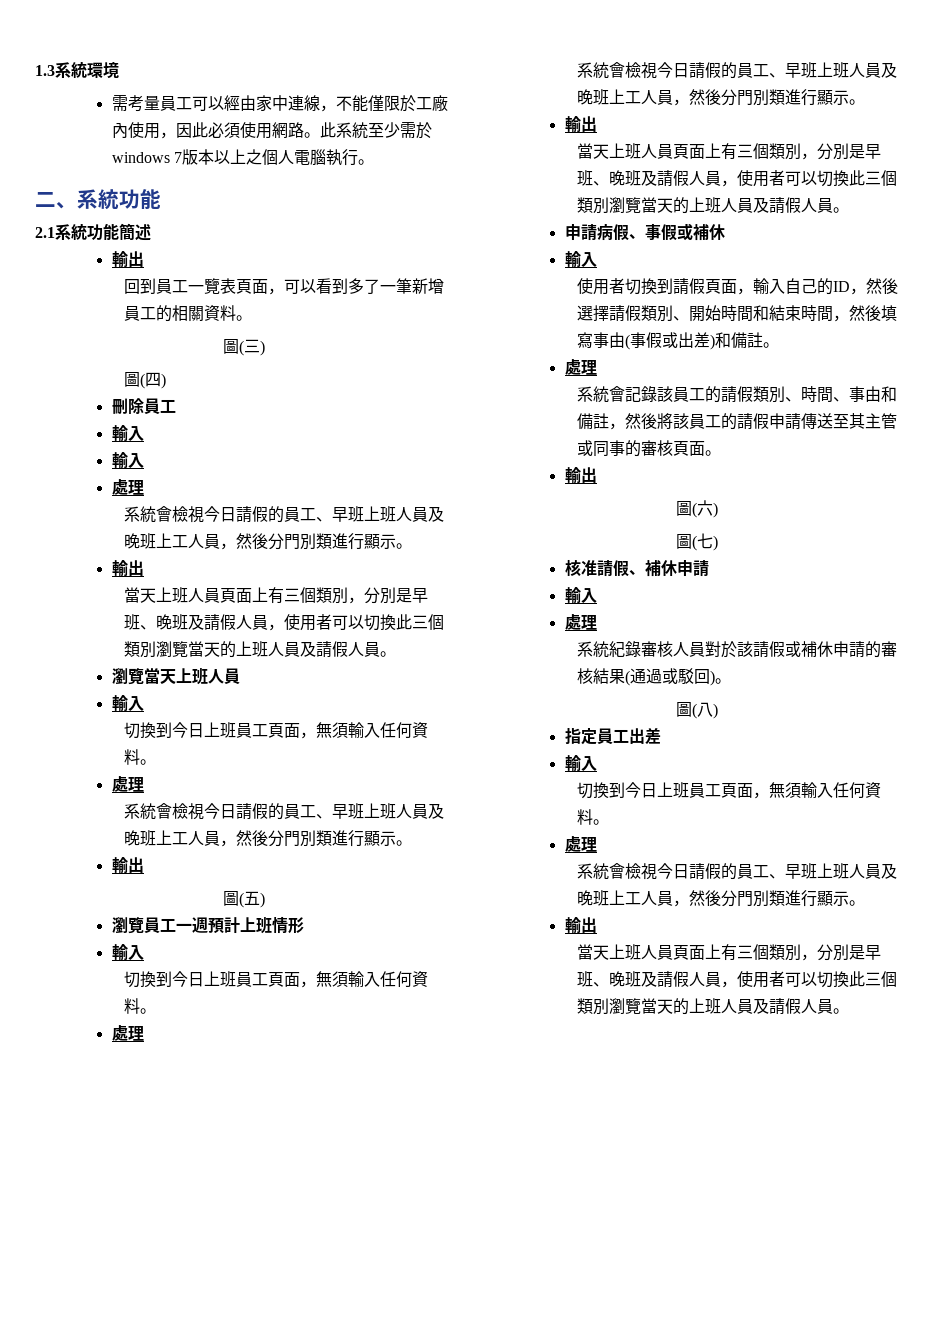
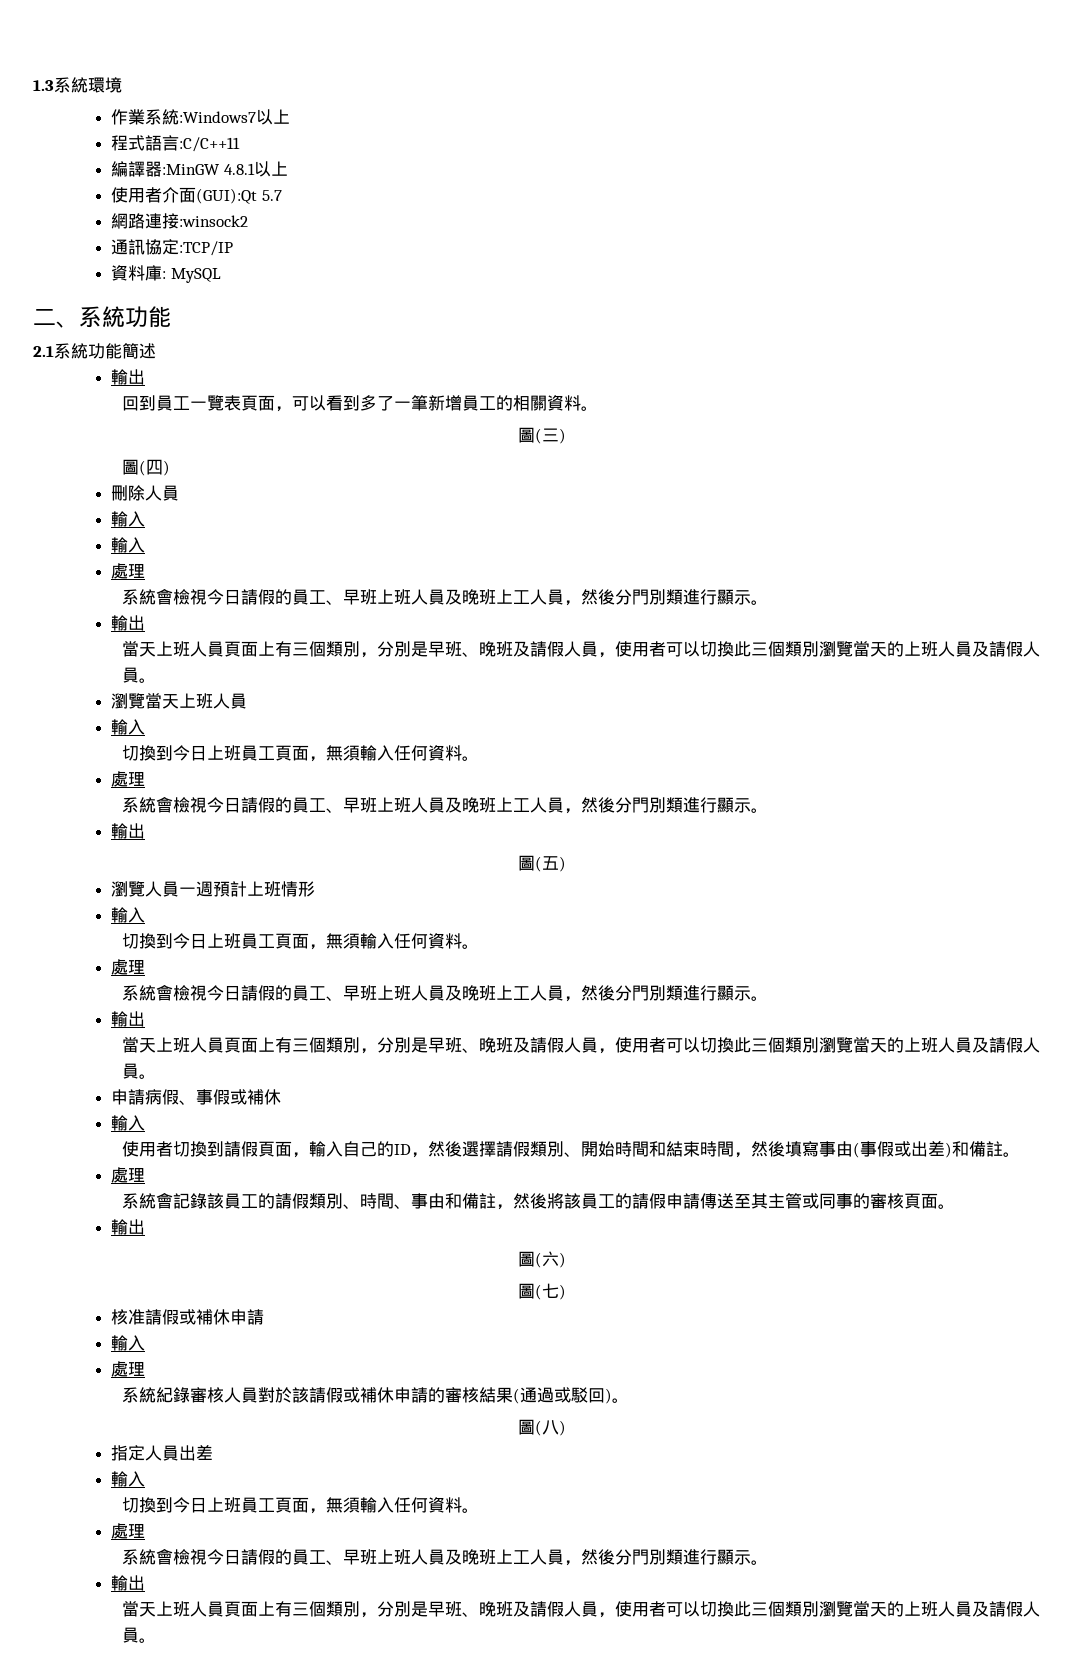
- 需考量員工可以經由家中連線，不能僅限於工廠內使用，因此必須使用網路。此系統至少需於windows 7版本以上之個人電腦執行。
+ 作業系統:Windows7以上
+ 程式語言:C/C++11
+ 編譯器:MinGW 4.8.1以上
+ 使用者介面(GUI):Qt 5.7
+ 網路連接:winsock2
+ 通訊協定:TCP/IP
+ 資料庫: MySQL
- 刪除員工
+ 刪除人員
- 瀏覽員工一週預計上班情形
+ 瀏覽人員一週預計上班情形
- 核准請假、補休申請
+ 核准請假或補休申請
- 指定員工出差
+ 指定人員出差

